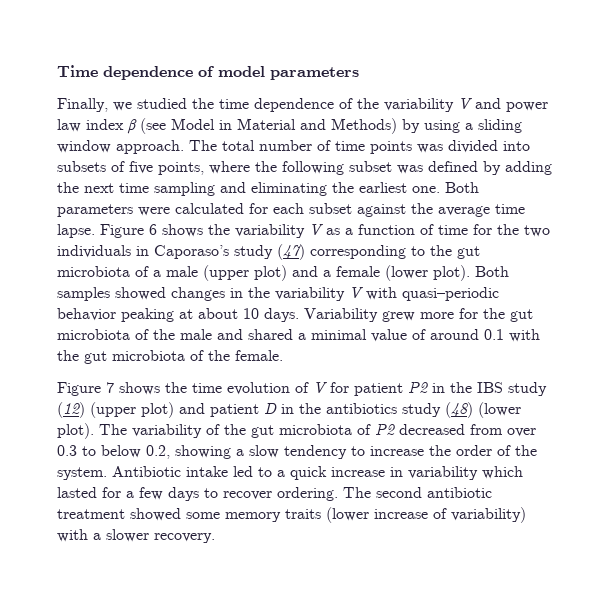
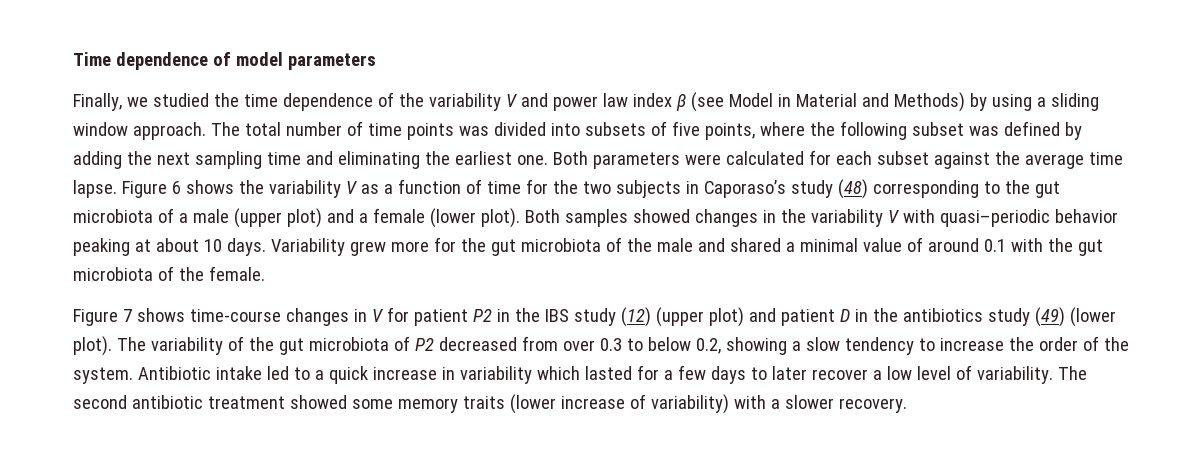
- The total number of time points was divided into subsets of five points, where the following subset was defined by adding the next time sampling and eliminating the earliest one.
+ The total number of time points was divided into subsets of five points, where the following subset was defined by adding the next sampling time and eliminating the earliest one.
- Figure 6 shows the variability V as a function of time for the two individuals in Caporaso’s study (47) corresponding to the gut microbiota of a male (upper plot) and a female (lower plot).
+ Figure 6 shows the variability V as a function of time for the two subjects in Caporaso’s study (48) corresponding to the gut microbiota of a male (upper plot) and a female (lower plot).
- Figure 7 shows the time evolution of V for patient P2 in the IBS study (12) (upper plot) and patient D in the antibiotics study (48) (lower plot).
+ Figure 7 shows time-course changes in V for patient P2 in the IBS study (12) (upper plot) and patient D in the antibiotics study (49) (lower plot).
- Antibiotic intake led to a quick increase in variability which lasted for a few days to recover ordering.
+ Antibiotic intake led to a quick increase in variability which lasted for a few days to later recover a low level of variability.

